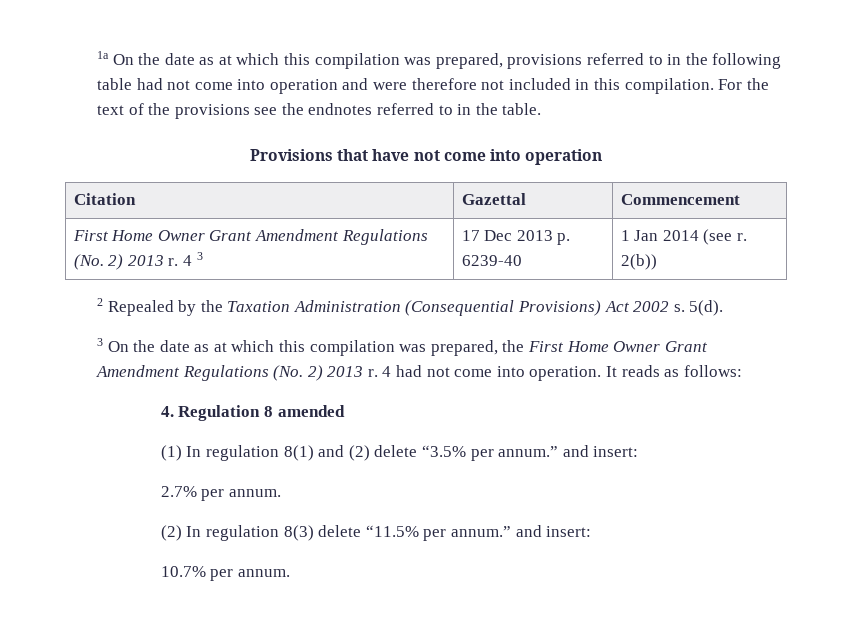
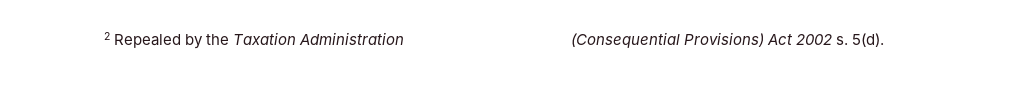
- 1a On the date as at which this compilation was prepared, provisions referred to in the following table had not come into operation and were therefore not included in this compilation. For the text of the provisions see the endnotes referred to in the table.
- Provisions that have not come into operation
- Citation | Gazettal | Commencement
- First Home Owner Grant Amendment Regulations (No. 2) 2013 r. 4 3 | 17 Dec 2013 p. 6239-40 | 1 Jan 2014 (see r. 2(b))
- 3 On the date as at which this compilation was prepared, the First Home Owner Grant Amendment Regulations (No. 2) 2013 r. 4 had not come into operation. It reads as follows:
- 4. Regulation 8 amended
- (1) In regulation 8(1) and (2) delete “3.5% per annum.” and insert:
- 2.7% per annum.
- (2) In regulation 8(3) delete “11.5% per annum.” and insert:
- 10.7% per annum.

